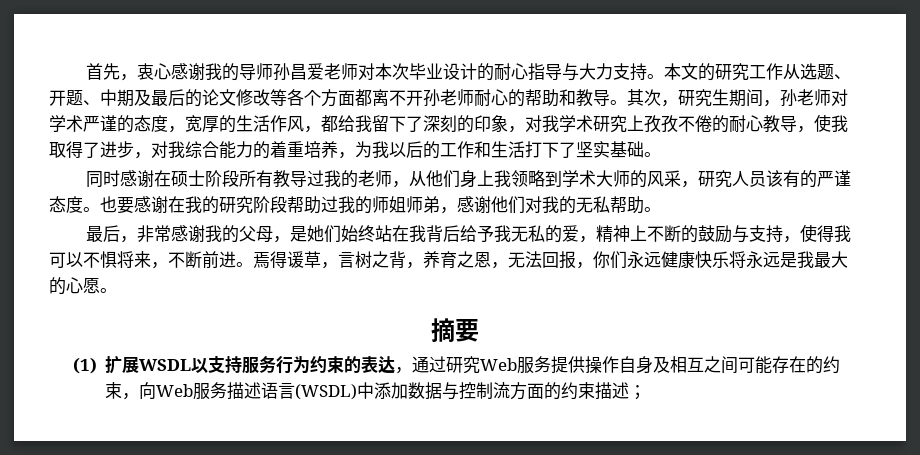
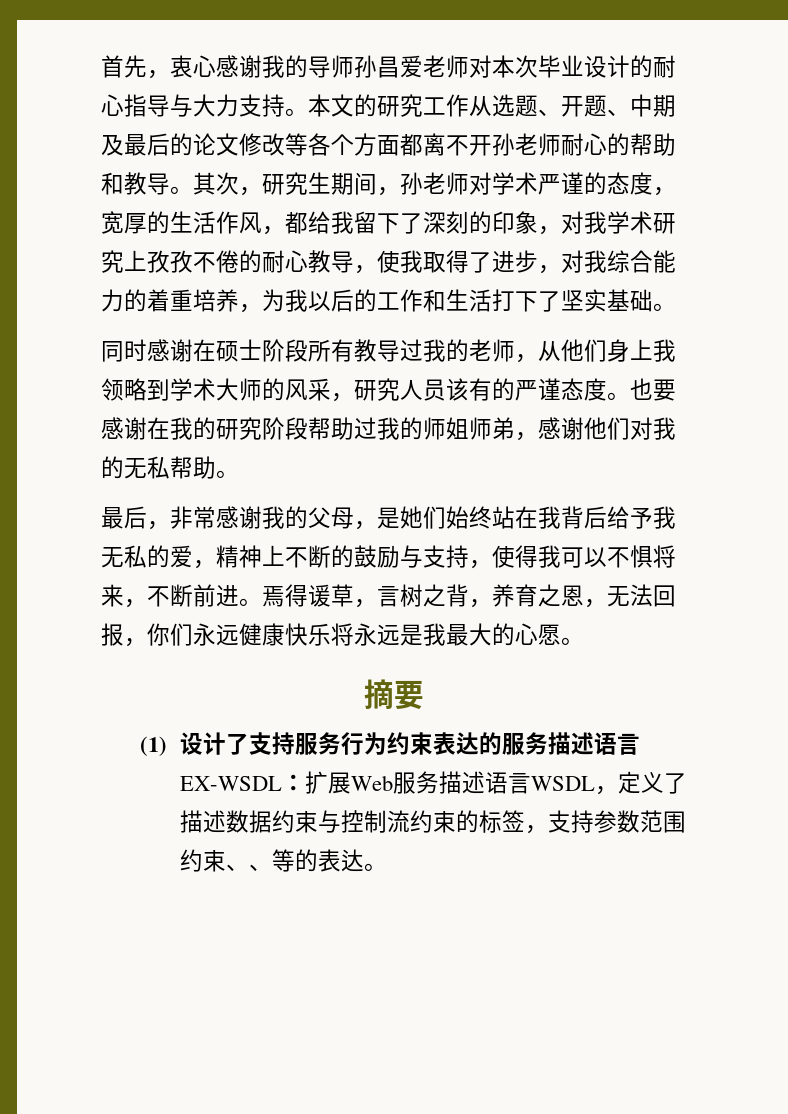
- (1)扩展WSDL以支持服务行为约束的表达，通过研究Web服务提供操作自身及相互之间可能存在的约束，向Web服务描述语言(WSDL)中添加数据与控制流方面的约束描述；
+ (1)设计了支持服务行为约束表达的服务描述语言EX-WSDL：扩展Web服务描述语言WSDL，定义了描述数据约束与控制流约束的标签，支持参数范围约束、、等的表达。

